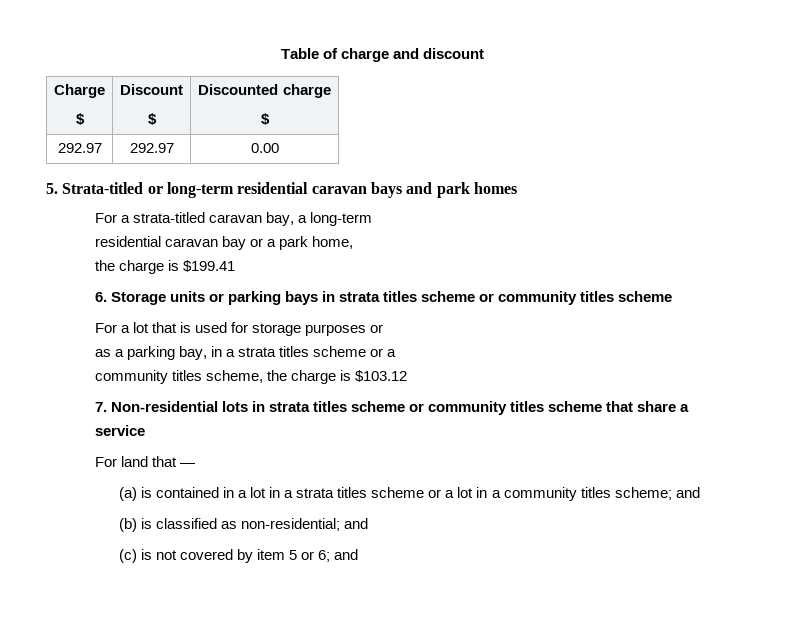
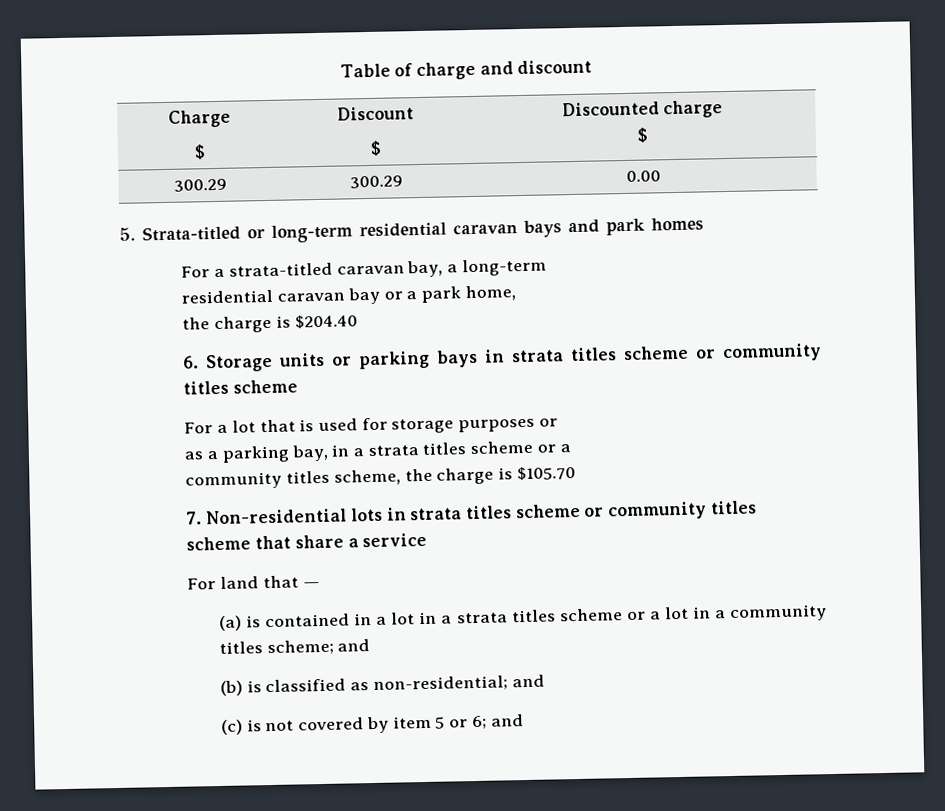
- 292.97 | 292.97 | 0.00
+ 300.29 | 300.29 | 0.00
- the charge is $199.41
+ the charge is $204.40
- community titles scheme, the charge is $103.12
+ community titles scheme, the charge is $105.70

